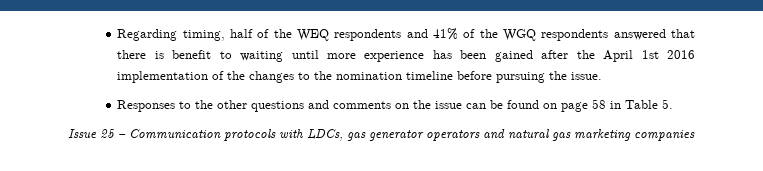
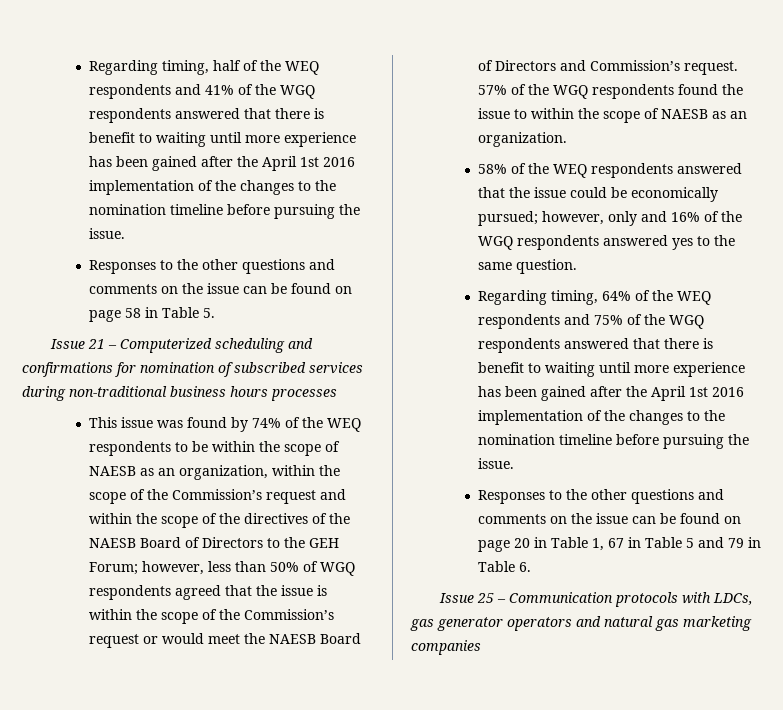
+ Issue 21 – Computerized scheduling and confirmations for nomination of subscribed services during non-traditional business hours processes
+ This issue was found by 74% of the WEQ respondents to be within the scope of NAESB as an organization, within the scope of the Commission’s request and within the scope of the directives of the NAESB Board of Directors to the GEH Forum; however, less than 50% of WGQ respondents agreed that the issue is within the scope of the Commission’s request or would meet the NAESB Board of Directors and Commission’s request. 57% of the WGQ respondents found the issue to within the scope of NAESB as an organization.
+ 58% of the WEQ respondents answered that the issue could be economically pursued; however, only and 16% of the WGQ respondents answered yes to the same question.
+ Regarding timing, 64% of the WEQ respondents and 75% of the WGQ respondents answered that there is benefit to waiting until more experience has been gained after the April 1st 2016 implementation of the changes to the nomination timeline before pursuing the issue.
+ Responses to the other questions and comments on the issue can be found on page 20 in Table 1, 67 in Table 5 and 79 in Table 6.

